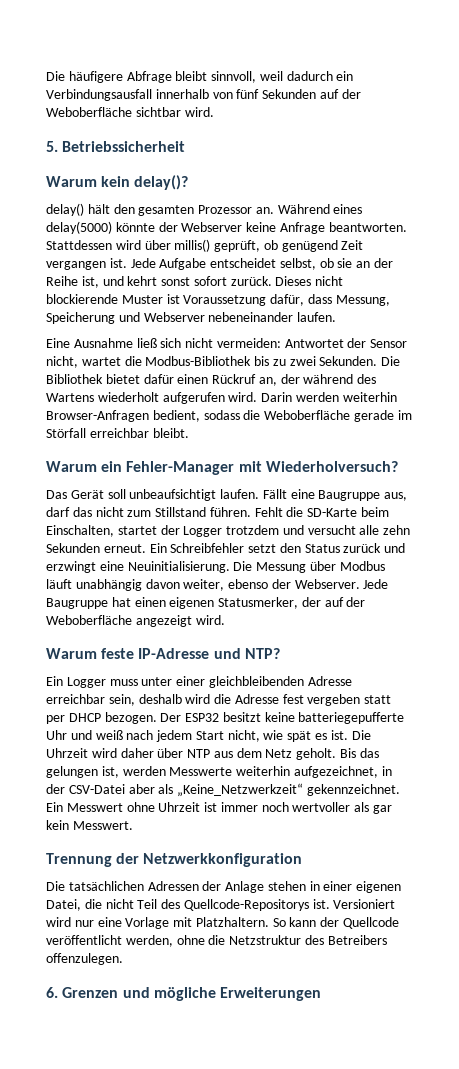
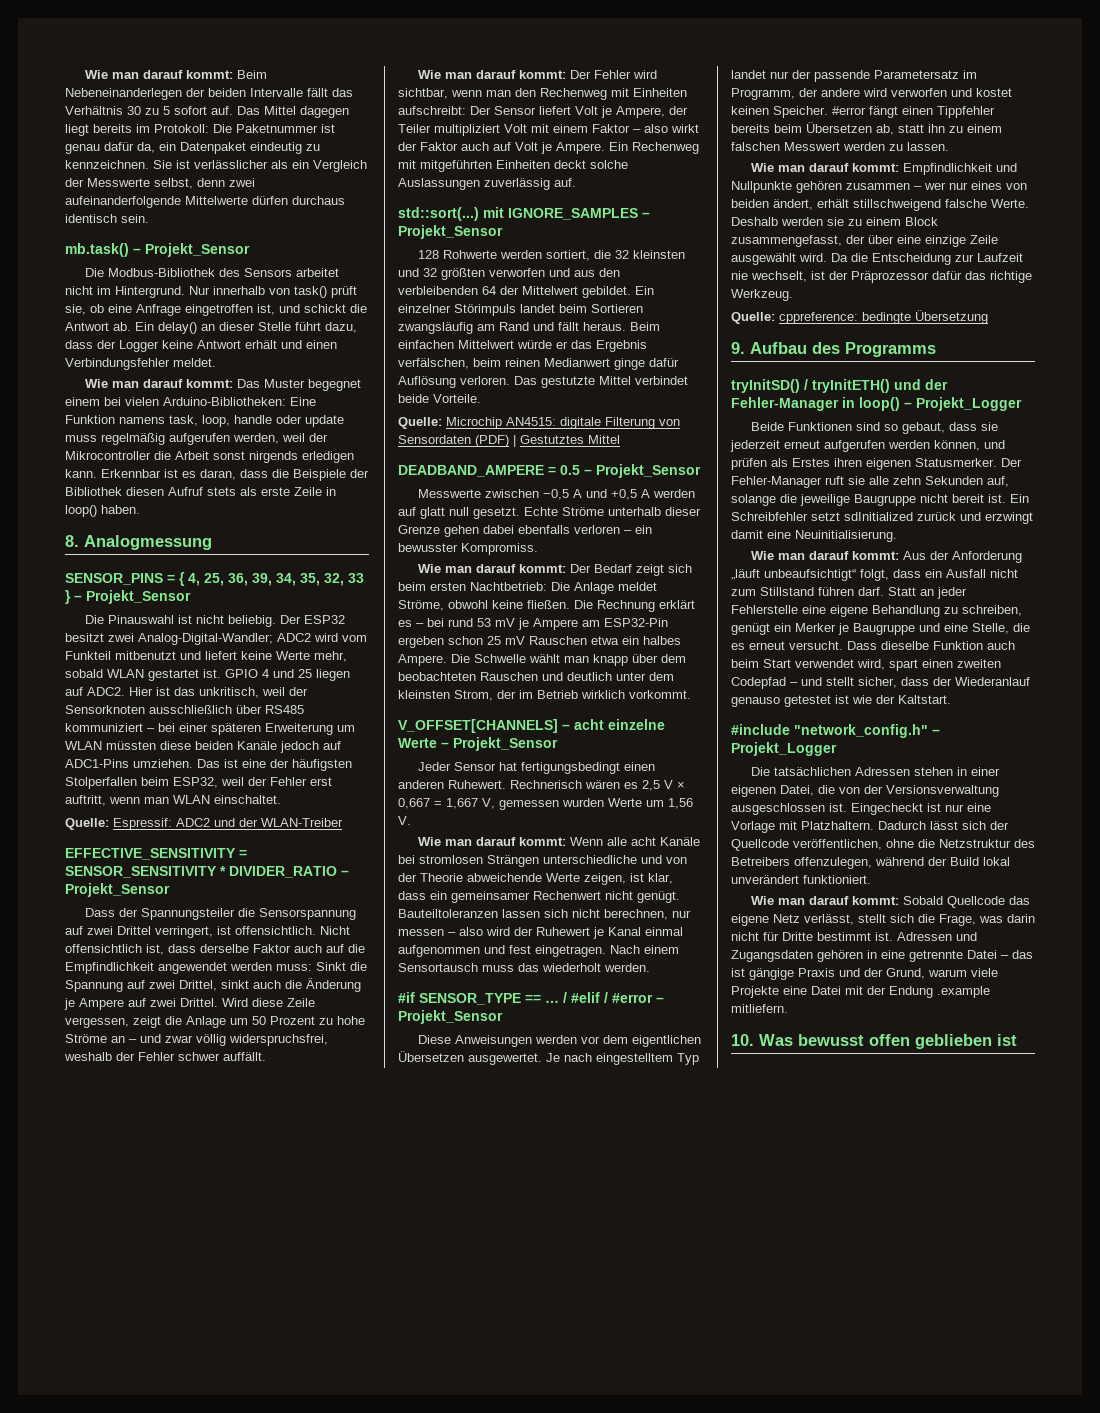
- Die häufigere Abfrage bleibt sinnvoll, weil dadurch ein Verbindungsausfall innerhalb von fünf Sekunden auf der Weboberfläche sichtbar wird.
- 5. Betriebssicherheit
- Warum kein delay()?
- delay() hält den gesamten Prozessor an. Während eines delay(5000) könnte der Webserver keine Anfrage beantworten. Stattdessen wird über millis() geprüft, ob genügend Zeit vergangen ist. Jede Aufgabe entscheidet selbst, ob sie an der Reihe ist, und kehrt sonst sofort zurück. Dieses nicht blockierende Muster ist Voraussetzung dafür, dass Messung, Speicherung und Webserver nebeneinander laufen.
- Eine Ausnahme ließ sich nicht vermeiden: Antwortet der Sensor nicht, wartet die Modbus-Bibliothek bis zu zwei Sekunden. Die Bibliothek bietet dafür einen Rückruf an, der während des Wartens wiederholt aufgerufen wird. Darin werden weiterhin Browser-Anfragen bedient, sodass die Weboberfläche gerade im Störfall erreichbar bleibt.
- Warum ein Fehler-Manager mit Wiederholversuch?
- Das Gerät soll unbeaufsichtigt laufen. Fällt eine Baugruppe aus, darf das nicht zum Stillstand führen. Fehlt die SD-Karte beim Einschalten, startet der Logger trotzdem und versucht alle zehn Sekunden erneut. Ein Schreibfehler setzt den Status zurück und erzwingt eine Neuinitialisierung. Die Messung über Modbus läuft unabhängig davon weiter, ebenso der Webserver. Jede Baugruppe hat einen eigenen Statusmerker, der auf der Weboberfläche angezeigt wird.
- Warum feste IP-Adresse und NTP?
- Ein Logger muss unter einer gleichbleibenden Adresse erreichbar sein, deshalb wird die Adresse fest vergeben statt per DHCP bezogen. Der ESP32 besitzt keine batteriegepufferte Uhr und weiß nach jedem Start nicht, wie spät es ist. Die Uhrzeit wird daher über NTP aus dem Netz geholt. Bis das gelungen ist, werden Messwerte weiterhin aufgezeichnet, in der CSV-Datei aber als „Keine_Netzwerkzeit“ gekennzeichnet. Ein Messwert ohne Uhrzeit ist immer noch wertvoller als gar kein Messwert.
- Trennung der Netzwerkkonfiguration
+ Wie man darauf kommt: Beim Nebeneinanderlegen der beiden Intervalle fällt das Verhältnis 30 zu 5 sofort auf. Das Mittel dagegen liegt bereits im Protokoll: Die Paketnummer ist genau dafür da, ein Datenpaket eindeutig zu kennzeichnen. Sie ist verlässlicher als ein Vergleich der Messwerte selbst, denn zwei aufeinanderfolgende Mittelwerte dürfen durchaus identisch sein.
+ mb.task() – Projekt_Sensor
+ Die Modbus-Bibliothek des Sensors arbeitet nicht im Hintergrund. Nur innerhalb von task() prüft sie, ob eine Anfrage eingetroffen ist, und schickt die Antwort ab. Ein delay() an dieser Stelle führt dazu, dass der Logger keine Antwort erhält und einen Verbindungsfehler meldet.
+ Wie man darauf kommt: Das Muster begegnet einem bei vielen Arduino-Bibliotheken: Eine Funktion namens task, loop, handle oder update muss regelmäßig aufgerufen werden, weil der Mikrocontroller die Arbeit sonst nirgends erledigen kann. Erkennbar ist es daran, dass die Beispiele der Bibliothek diesen Aufruf stets als erste Zeile in loop() haben.
+ 8. Analogmessung
+ SENSOR_PINS = { 4, 25, 36, 39, 34, 35, 32, 33 } – Projekt_Sensor
+ Die Pinauswahl ist nicht beliebig. Der ESP32 besitzt zwei Analog-Digital-Wandler; ADC2 wird vom Funkteil mitbenutzt und liefert keine Werte mehr, sobald WLAN gestartet ist. GPIO 4 und 25 liegen auf ADC2. Hier ist das unkritisch, weil der Sensorknoten ausschließlich über RS485 kommuniziert – bei einer späteren Erweiterung um WLAN müssten diese beiden Kanäle jedoch auf ADC1-Pins umziehen. Das ist eine der häufigsten Stolperfallen beim ESP32, weil der Fehler erst auftritt, wenn man WLAN einschaltet.
+ Quelle: Espressif: ADC2 und der WLAN-Treiber
+ EFFECTIVE_SENSITIVITY = SENSOR_SENSITIVITY * DIVIDER_RATIO – Projekt_Sensor
+ Dass der Spannungsteiler die Sensorspannung auf zwei Drittel verringert, ist offensichtlich. Nicht offensichtlich ist, dass derselbe Faktor auch auf die Empfindlichkeit angewendet werden muss: Sinkt die Spannung auf zwei Drittel, sinkt auch die Änderung je Ampere auf zwei Drittel. Wird diese Zeile vergessen, zeigt die Anlage um 50 Prozent zu hohe Ströme an – und zwar völlig widerspruchsfrei, weshalb der Fehler schwer auffällt.
+ Wie man darauf kommt: Der Fehler wird sichtbar, wenn man den Rechenweg mit Einheiten aufschreibt: Der Sensor liefert Volt je Ampere, der Teiler multipliziert Volt mit einem Faktor – also wirkt der Faktor auch auf Volt je Ampere. Ein Rechenweg mit mitgeführten Einheiten deckt solche Auslassungen zuverlässig auf.
+ std::sort(...) mit IGNORE_SAMPLES – Projekt_Sensor
+ 128 Rohwerte werden sortiert, die 32 kleinsten und 32 größten verworfen und aus den verbleibenden 64 der Mittelwert gebildet. Ein einzelner Störimpuls landet beim Sortieren zwangsläufig am Rand und fällt heraus. Beim einfachen Mittelwert würde er das Ergebnis verfälschen, beim reinen Medianwert ginge dafür Auflösung verloren. Das gestutzte Mittel verbindet beide Vorteile.
+ Quelle: Microchip AN4515: digitale Filterung von Sensordaten (PDF) | Gestutztes Mittel
+ DEADBAND_AMPERE = 0.5 – Projekt_Sensor
+ Messwerte zwischen −0,5 A und +0,5 A werden auf glatt null gesetzt. Echte Ströme unterhalb dieser Grenze gehen dabei ebenfalls verloren – ein bewusster Kompromiss.
+ Wie man darauf kommt: Der Bedarf zeigt sich beim ersten Nachtbetrieb: Die Anlage meldet Ströme, obwohl keine fließen. Die Rechnung erklärt es – bei rund 53 mV je Ampere am ESP32-Pin ergeben schon 25 mV Rauschen etwa ein halbes Ampere. Die Schwelle wählt man knapp über dem beobachteten Rauschen und deutlich unter dem kleinsten Strom, der im Betrieb wirklich vorkommt.
+ V_OFFSET[CHANNELS] – acht einzelne Werte – Projekt_Sensor
+ Jeder Sensor hat fertigungsbedingt einen anderen Ruhewert. Rechnerisch wären es 2,5 V × 0,667 = 1,667 V, gemessen wurden Werte um 1,56 V.
+ Wie man darauf kommt: Wenn alle acht Kanäle bei stromlosen Strängen unterschiedliche und von der Theorie abweichende Werte zeigen, ist klar, dass ein gemeinsamer Rechenwert nicht genügt. Bauteiltoleranzen lassen sich nicht berechnen, nur messen – also wird der Ruhewert je Kanal einmal aufgenommen und fest eingetragen. Nach einem Sensortausch muss das wiederholt werden.
+ #if SENSOR_TYPE == … / #elif / #error – Projekt_Sensor
+ Diese Anweisungen werden vor dem eigentlichen Übersetzen ausgewertet. Je nach eingestelltem Typ landet nur der passende Parametersatz im Programm, der andere wird verworfen und kostet keinen Speicher. #error fängt einen Tippfehler bereits beim Übersetzen ab, statt ihn zu einem falschen Messwert werden zu lassen.
+ Wie man darauf kommt: Empfindlichkeit und Nullpunkte gehören zusammen – wer nur eines von beiden ändert, erhält stillschweigend falsche Werte. Deshalb werden sie zu einem Block zusammengefasst, der über eine einzige Zeile ausgewählt wird. Da die Entscheidung zur Laufzeit nie wechselt, ist der Präprozessor dafür das richtige Werkzeug.
+ Quelle: cppreference: bedingte Übersetzung
+ 9. Aufbau des Programms
+ tryInitSD() / tryInitETH() und der Fehler-Manager in loop() – Projekt_Logger
+ Beide Funktionen sind so gebaut, dass sie jederzeit erneut aufgerufen werden können, und prüfen als Erstes ihren eigenen Statusmerker. Der Fehler-Manager ruft sie alle zehn Sekunden auf, solange die jeweilige Baugruppe nicht bereit ist. Ein Schreibfehler setzt sdInitialized zurück und erzwingt damit eine Neuinitialisierung.
+ Wie man darauf kommt: Aus der Anforderung „läuft unbeaufsichtigt“ folgt, dass ein Ausfall nicht zum Stillstand führen darf. Statt an jeder Fehlerstelle eine eigene Behandlung zu schreiben, genügt ein Merker je Baugruppe und eine Stelle, die es erneut versucht. Dass dieselbe Funktion auch beim Start verwendet wird, spart einen zweiten Codepfad – und stellt sicher, dass der Wiederanlauf genauso getestet ist wie der Kaltstart.
+ #include "network_config.h" – Projekt_Logger
- Die tatsächlichen Adressen der Anlage stehen in einer eigenen Datei, die nicht Teil des Quellcode-Repositorys ist. Versioniert wird nur eine Vorlage mit Platzhaltern.
+ Die tatsächlichen Adressen stehen in einer eigenen Datei, die von der Versionsverwaltung ausgeschlossen ist. Eingecheckt ist nur eine Vorlage mit Platzhaltern.
- So kann der Quellcode veröffentlicht werden, ohne die Netzstruktur des Betreibers offenzulegen.
- 6. Grenzen und mögliche Erweiterungen
+ Dadurch lässt sich der Quellcode veröffentlichen, ohne die Netzstruktur des Betreibers offenzulegen, während der Build lokal unverändert funktioniert.
+ Wie man darauf kommt: Sobald Quellcode das eigene Netz verlässt, stellt sich die Frage, was darin nicht für Dritte bestimmt ist. Adressen und Zugangsdaten gehören in eine getrennte Datei – das ist gängige Praxis und der Grund, warum viele Projekte eine Datei mit der Endung .example mitliefern.
+ 10. Was bewusst offen geblieben ist

